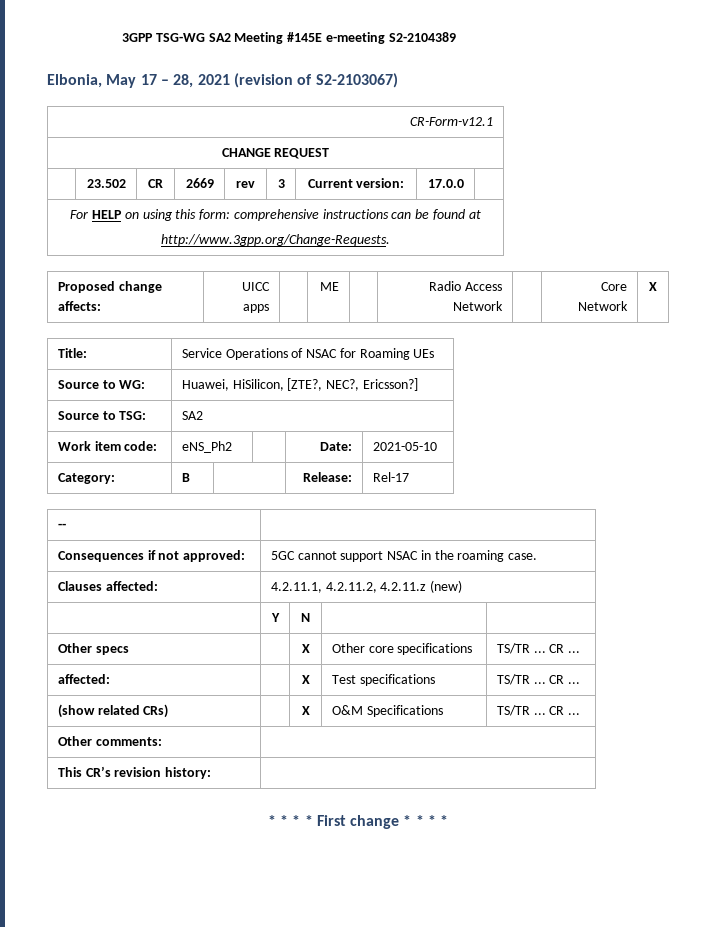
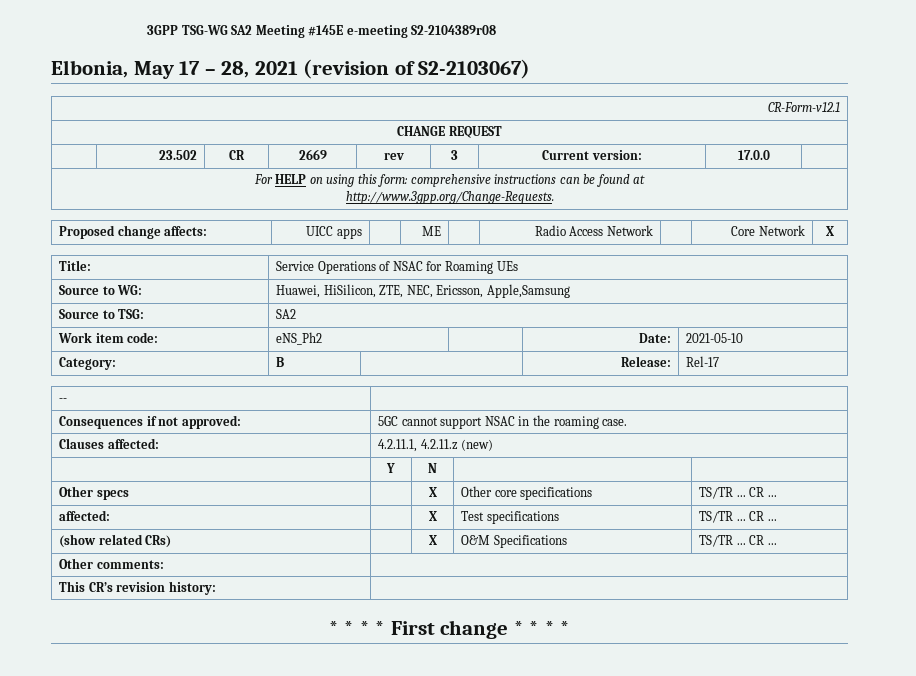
- 3GPP TSG-WG SA2 Meeting #145E e-meeting S2-2104389
+ 3GPP TSG-WG SA2 Meeting #145E e-meeting S2-2104389r08
- Source to WG: | Huawei, HiSilicon, [ZTE?, NEC?, Ericsson?]
+ Source to WG: | Huawei, HiSilicon, ZTE, NEC, Ericsson, Apple,Samsung
- Clauses affected: | 4.2.11.1, 4.2.11.2, 4.2.11.z (new)
+ Clauses affected: | 4.2.11.1, 4.2.11.z (new)

